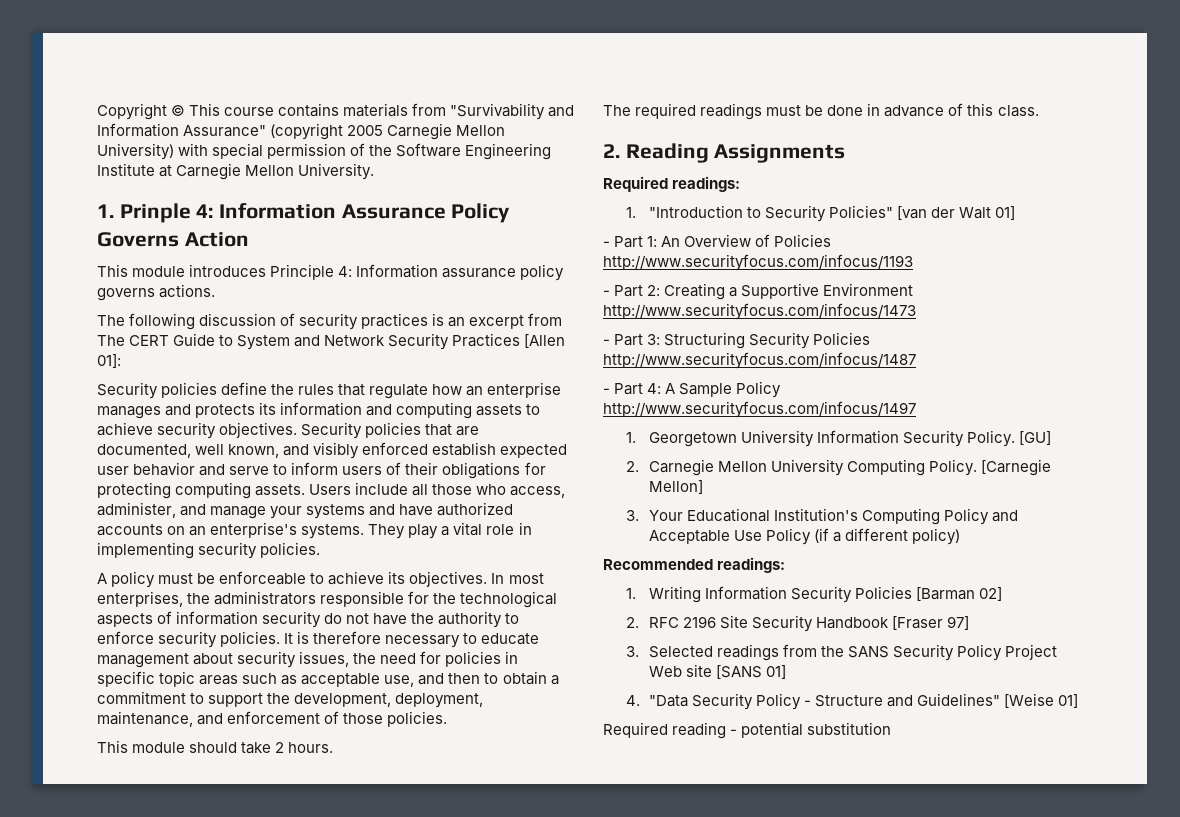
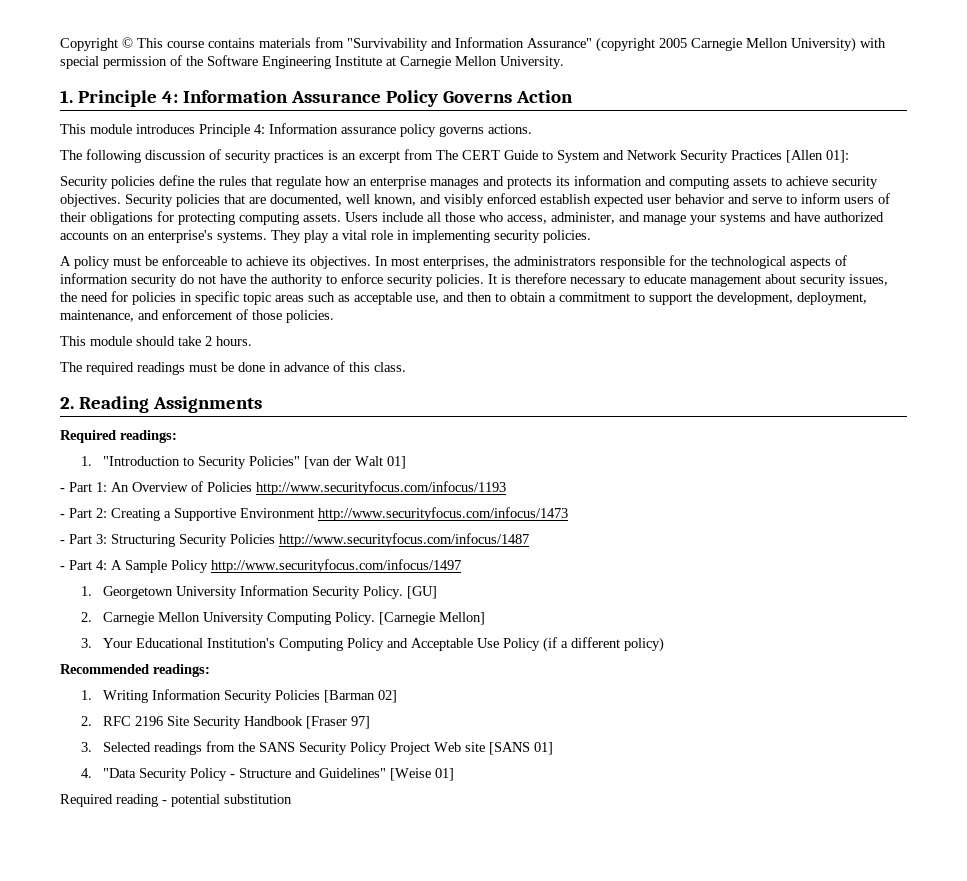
- 1. Prinple 4: Information Assurance Policy Governs Action
+ 1. Principle 4: Information Assurance Policy Governs Action

